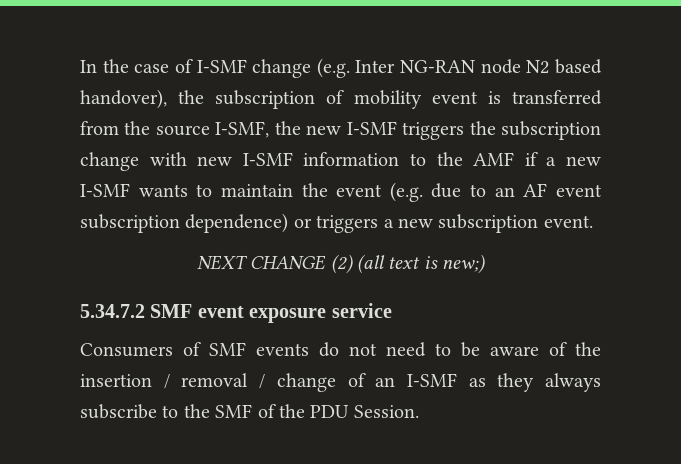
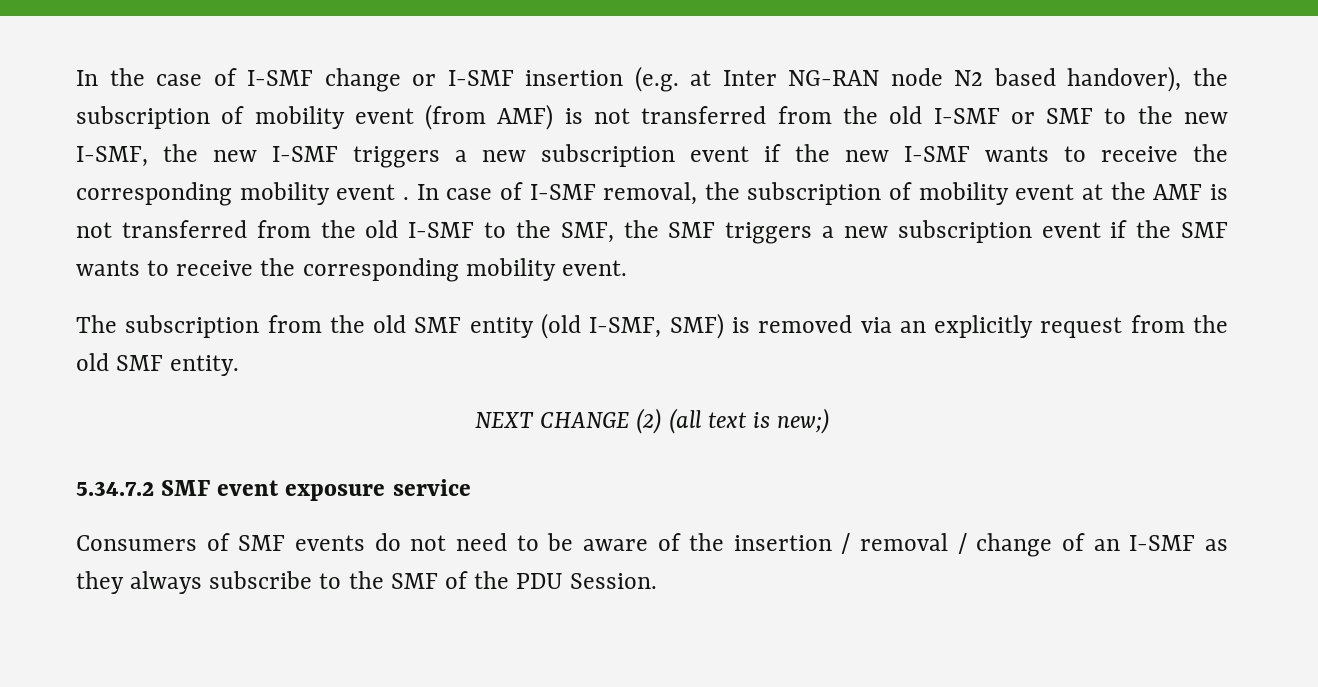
- In the case of I-SMF change (e.g. Inter NG-RAN node N2 based handover), the subscription of mobility event is transferred from the source I-SMF, the new I-SMF triggers the subscription change with new I-SMF information to the AMF if a new I-SMF wants to maintain the event (e.g. due to an AF event subscription dependence) or triggers a new subscription event.
+ In the case of I-SMF change or I-SMF insertion (e.g. at Inter NG-RAN node N2 based handover), the subscription of mobility event (from AMF) is not transferred from the old I-SMF or SMF to the new I-SMF, the new I-SMF triggers a new subscription event if the new I-SMF wants to receive the corresponding mobility event . In case of I-SMF removal, the subscription of mobility event at the AMF is not transferred from the old I-SMF to the SMF, the SMF triggers a new subscription event if the SMF wants to receive the corresponding mobility event.
+ The subscription from the old SMF entity (old I-SMF, SMF) is removed via an explicitly request from the old SMF entity.

